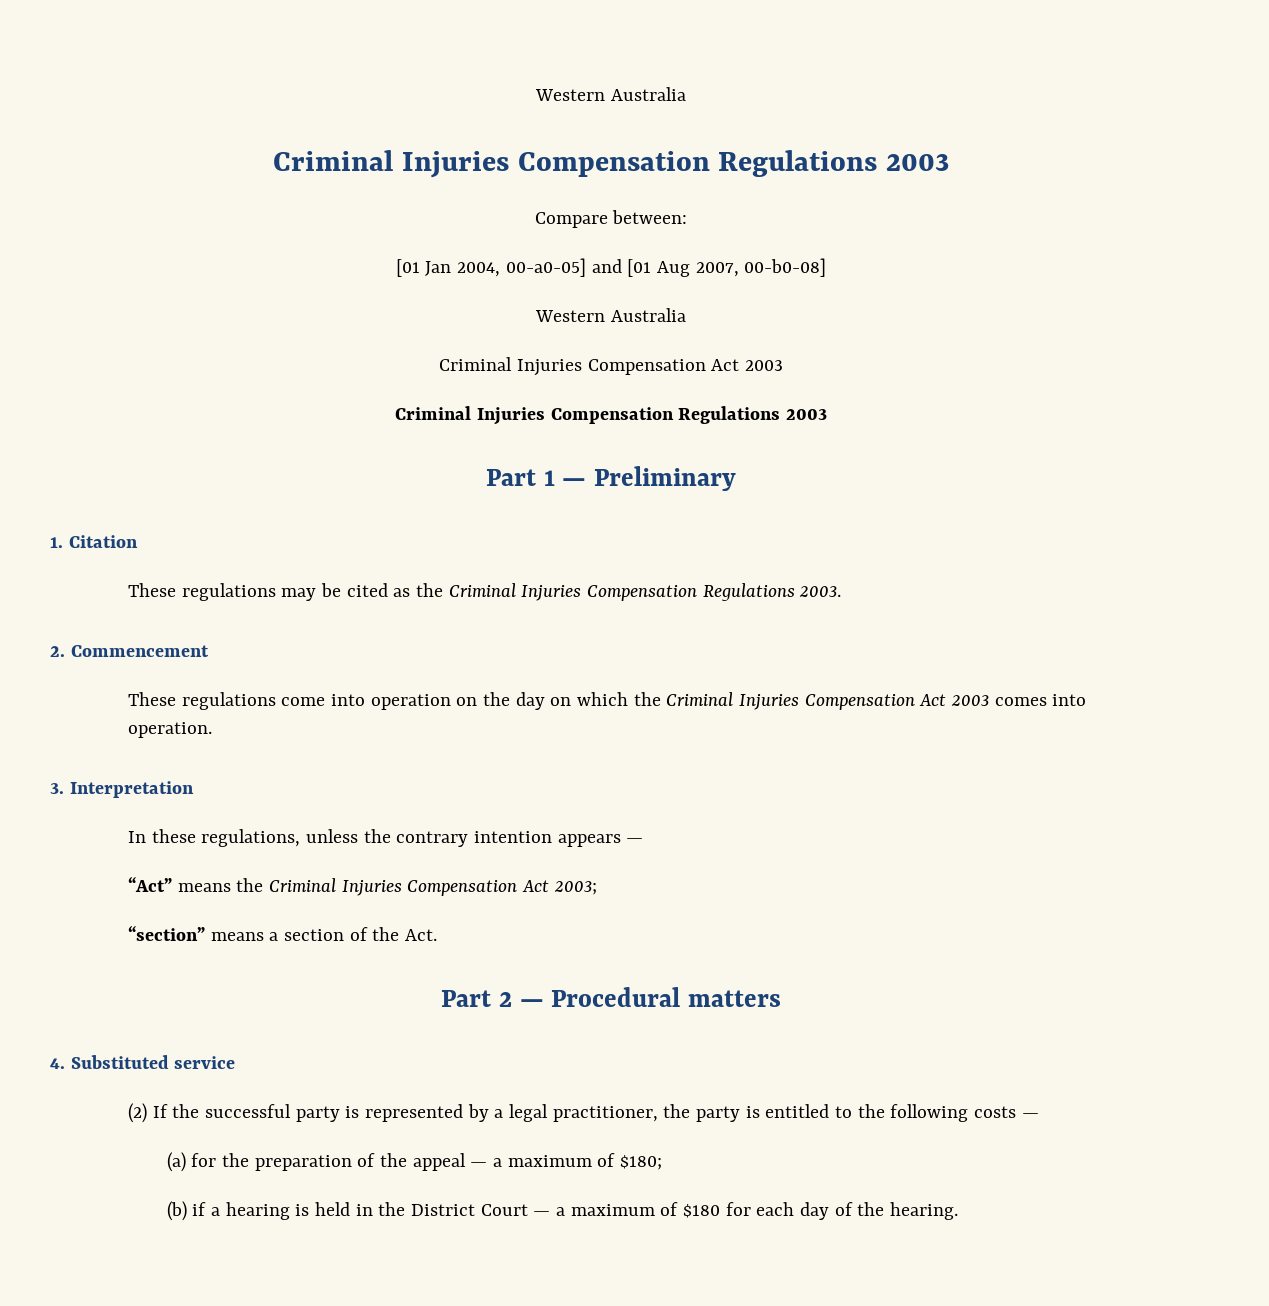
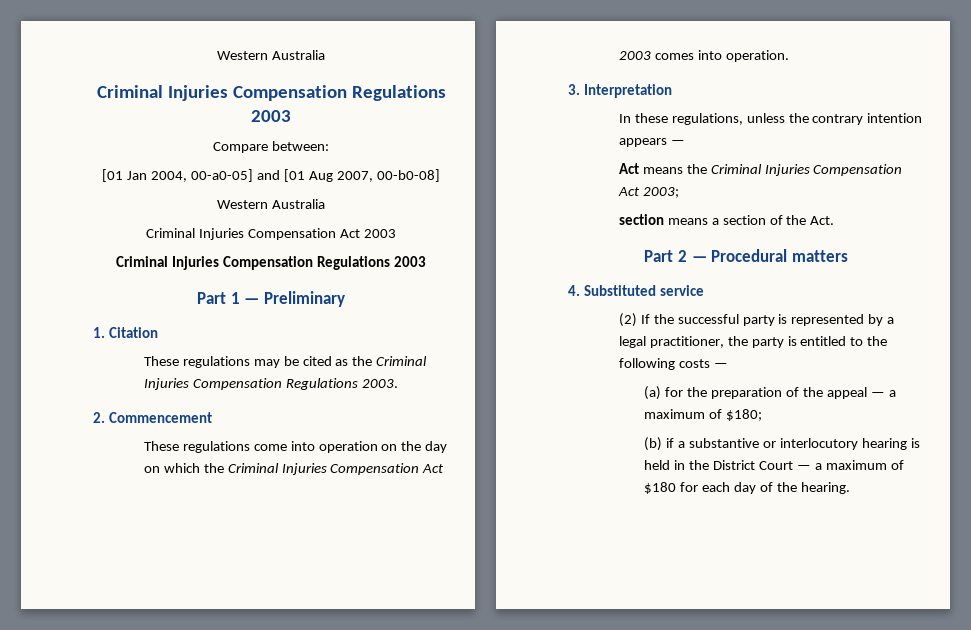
- “Act” means the Criminal Injuries Compensation Act 2003;
+ Act means the Criminal Injuries Compensation Act 2003;
- “section” means a section of the Act.
+ section means a section of the Act.
- (b) if a hearing is held in the District Court — a maximum of $180 for each day of the hearing.
+ (b) if a substantive or interlocutory hearing is held in the District Court — a maximum of $180 for each day of the hearing.

